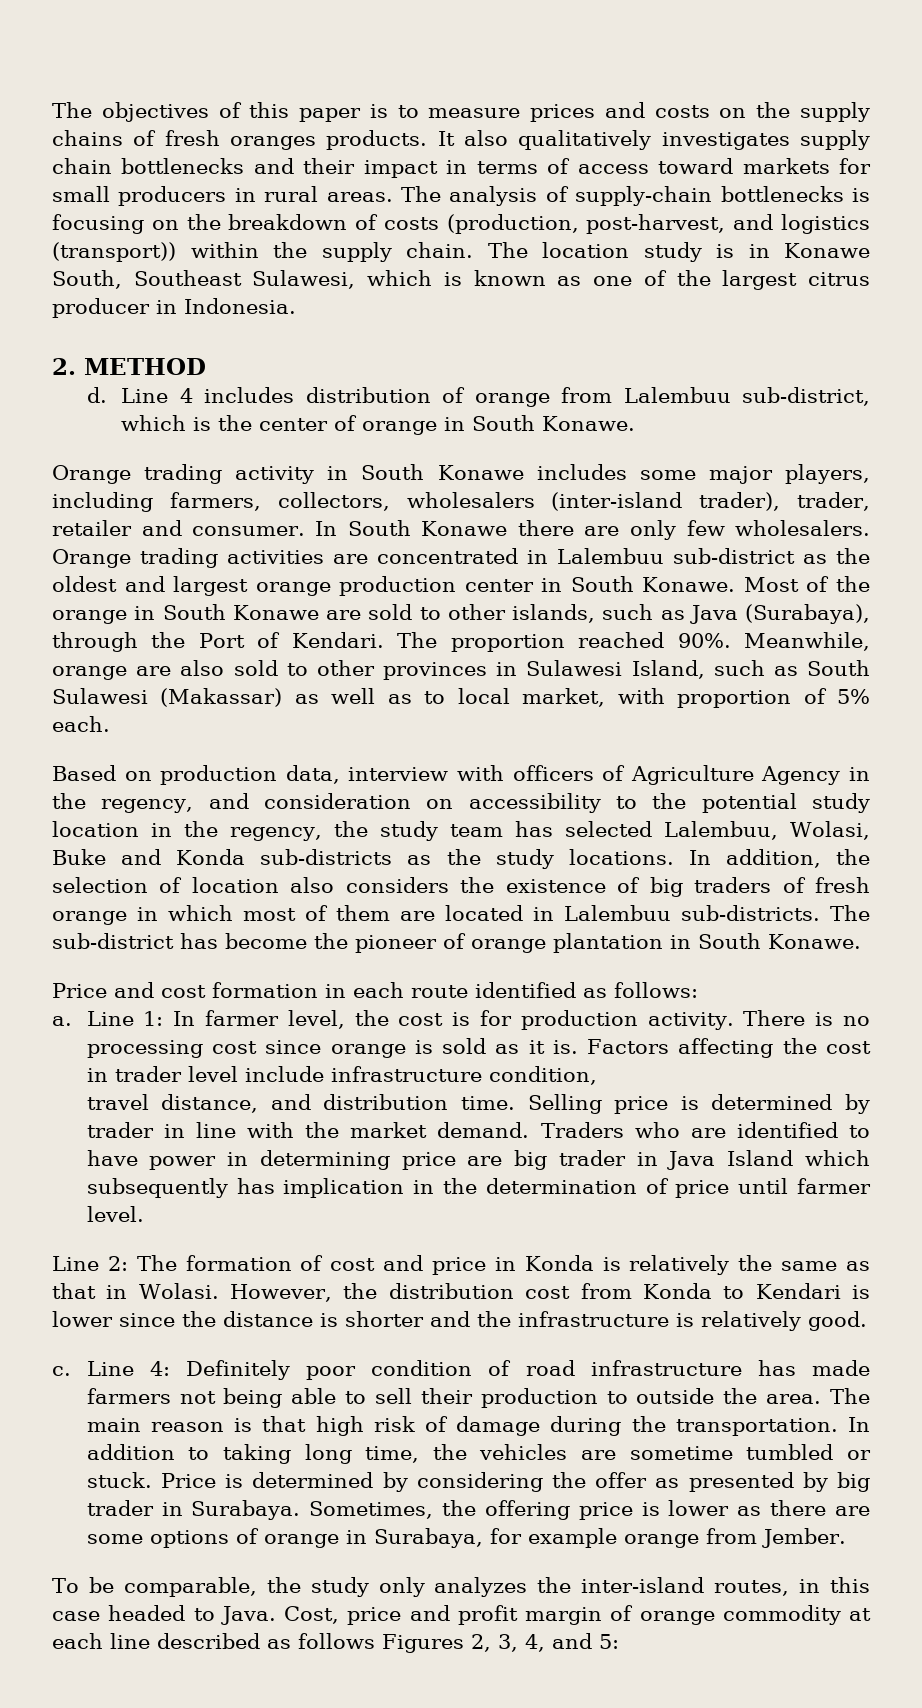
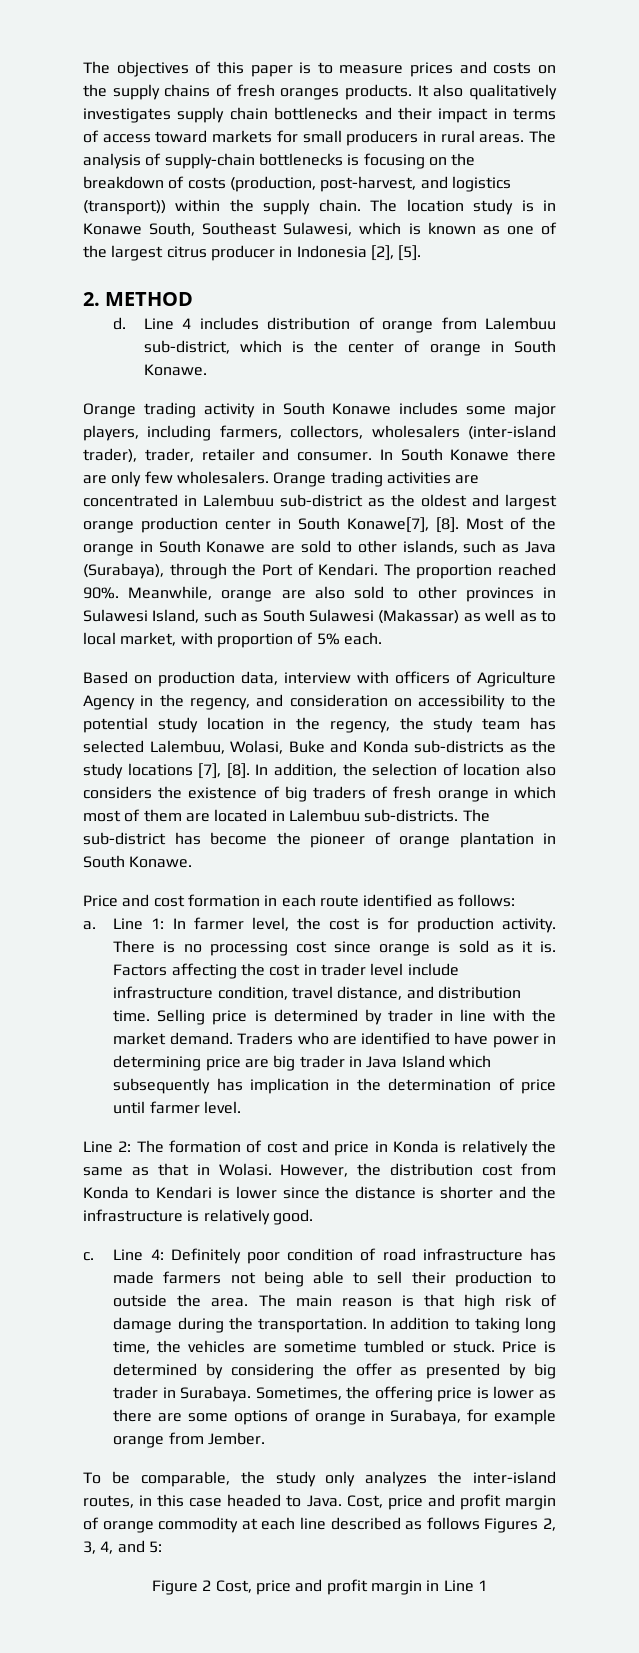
- The location study is in Konawe South, Southeast Sulawesi, which is known as one of the largest citrus producer in Indonesia.
+ The location study is in Konawe South, Southeast Sulawesi, which is known as one of the largest citrus producer in Indonesia [2], [5].
- Orange trading activities are concentrated in Lalembuu sub-district as the oldest and largest orange production center in South Konawe.
+ Orange trading activities are concentrated in Lalembuu sub-district as the oldest and largest orange production center in South Konawe[7], [8].
- Based on production data, interview with officers of Agriculture Agency in the regency, and consideration on accessibility to the potential study location in the regency, the study team has selected Lalembuu, Wolasi, Buke and Konda sub-districts as the study locations.
+ Based on production data, interview with officers of Agriculture Agency in the regency, and consideration on accessibility to the potential study location in the regency, the study team has selected Lalembuu, Wolasi, Buke and Konda sub-districts as the study locations [7], [8].
- Factors affecting the cost in trader level include infrastructure condition,
- travel distance, and distribution time.
+ Factors affecting the cost in trader level include infrastructure condition, travel distance, and distribution time.
+ Figure 2 Cost, price and profit margin in Line 1

